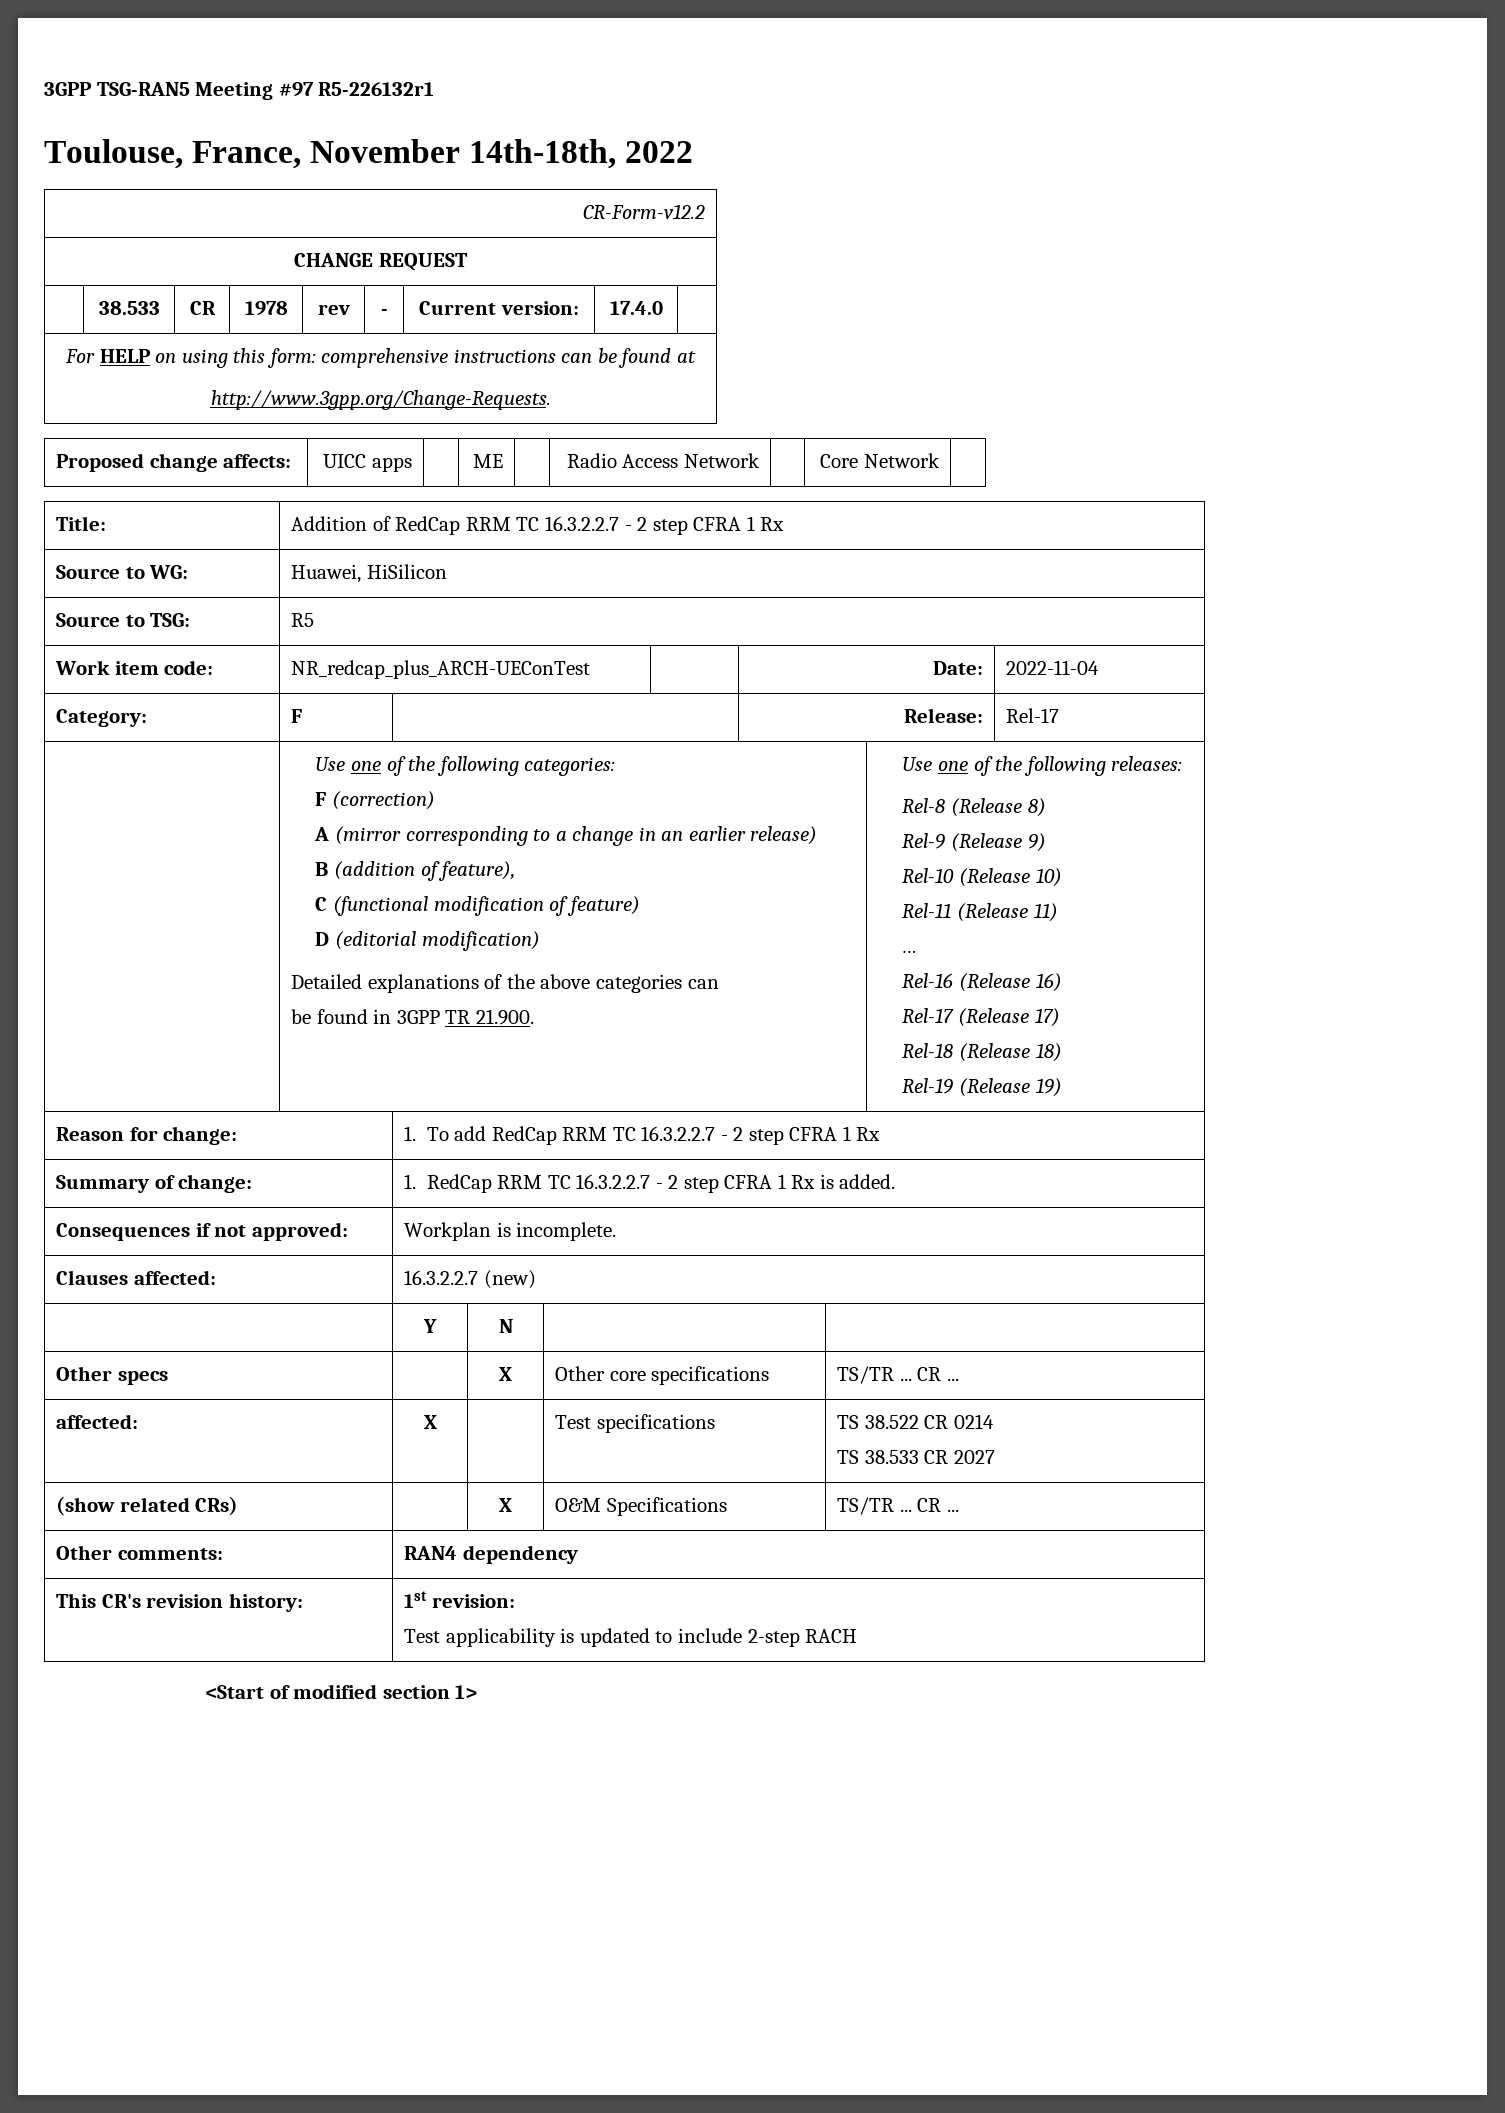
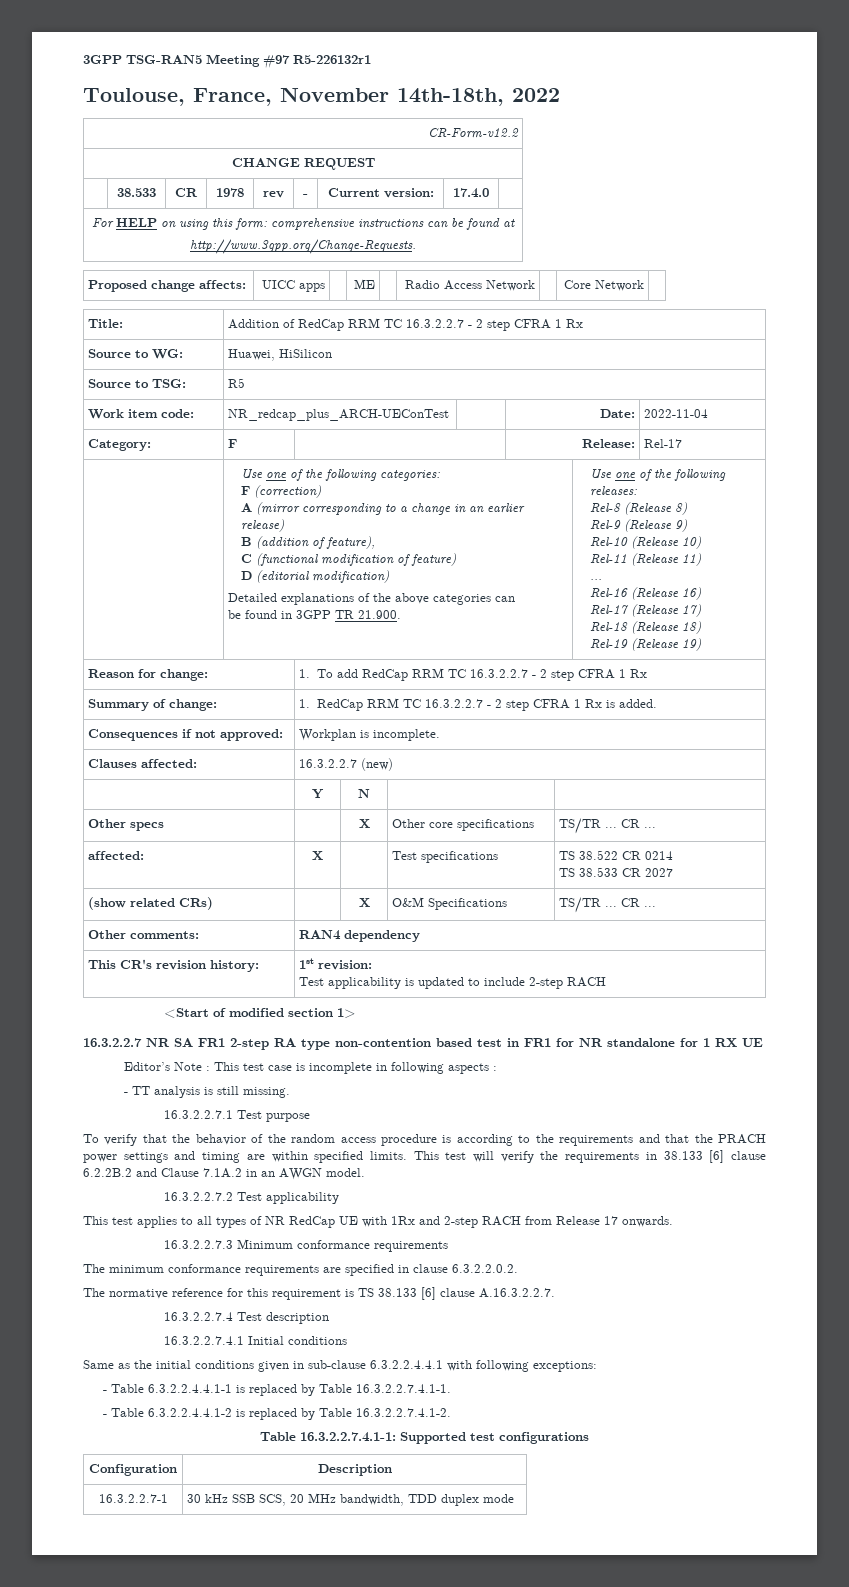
+ 16.3.2.2.7 NR SA FR1 2-step RA type non-contention based test in FR1 for NR standalone for 1 RX UE
+ Editor’s Note : This test case is incomplete in following aspects :
+ - TT analysis is still missing.
+ 16.3.2.2.7.1 Test purpose
+ To verify that the behavior of the random access procedure is according to the requirements and that the PRACH power settings and timing are within specified limits. This test will verify the requirements in 38.133 [6] clause 6.2.2B.2 and Clause 7.1A.2 in an AWGN model.
+ 16.3.2.2.7.2 Test applicability
+ This test applies to all types of NR RedCap UE with 1Rx and 2-step RACH from Release 17 onwards.
+ 16.3.2.2.7.3 Minimum conformance requirements
+ The minimum conformance requirements are specified in clause 6.3.2.2.0.2.
+ The normative reference for this requirement is TS 38.133 [6] clause A.16.3.2.2.7.
+ 16.3.2.2.7.4 Test description
+ 16.3.2.2.7.4.1 Initial conditions
+ Same as the initial conditions given in sub-clause 6.3.2.2.4.4.1 with following exceptions:
+ - Table 6.3.2.2.4.4.1-1 is replaced by Table 16.3.2.2.7.4.1-1.
+ - Table 6.3.2.2.4.4.1-2 is replaced by Table 16.3.2.2.7.4.1-2.
+ Table 16.3.2.2.7.4.1-1: Supported test configurations
+ Configuration | Description
+ 16.3.2.2.7-1 | 30 kHz SSB SCS, 20 MHz bandwidth, TDD duplex mode

